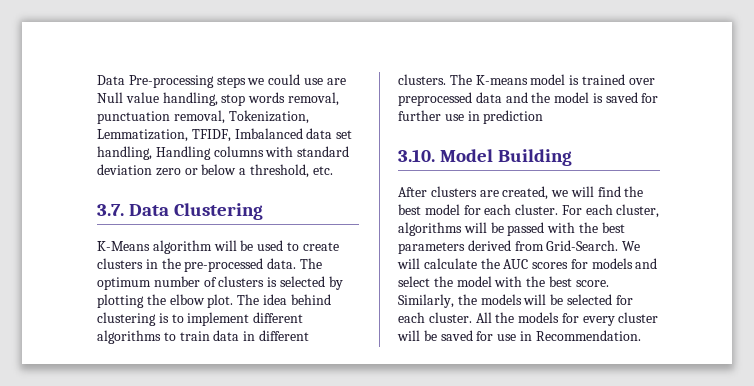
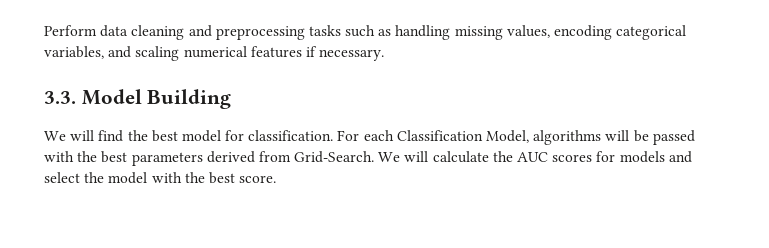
- Data Pre-processing steps we could use are Null value handling, stop words removal, punctuation removal, Tokenization, Lemmatization, TFIDF, Imbalanced data set handling, Handling columns with standard deviation zero or below a threshold, etc.
- 3.7. Data Clustering
- K-Means algorithm will be used to create clusters in the pre-processed data. The optimum number of clusters is selected by plotting the elbow plot. The idea behind clustering is to implement different algorithms to train data in different clusters. The K-means model is trained over preprocessed data and the model is saved for further use in prediction
- 3.10. Model Building
- After clusters are created, we will find the best model for each cluster. For each cluster, algorithms will be passed with the best parameters derived from Grid-Search.
+ Perform data cleaning and preprocessing tasks such as handling missing values, encoding categorical variables, and scaling numerical features if necessary.
+ 3.3. Model Building
+ We will find the best model for classification. For each Classification Model, algorithms will be passed with the best parameters derived from Grid-Search.
- Similarly, the models will be selected for each cluster. All the models for every cluster will be saved for use in Recommendation.

